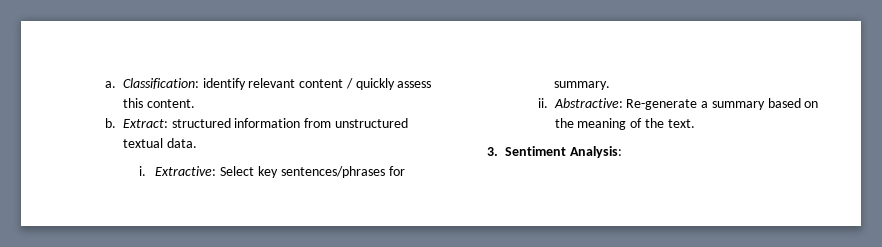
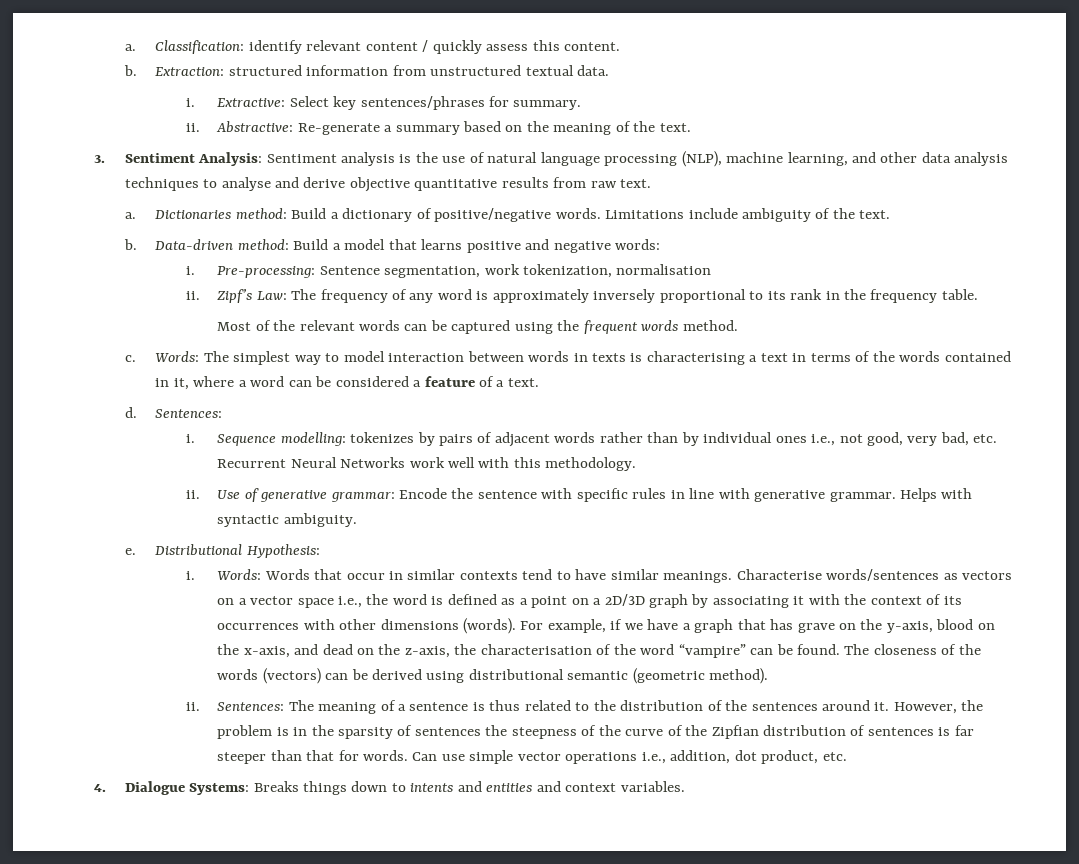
- Extract: structured information from unstructured textual data.
+ Extraction: structured information from unstructured textual data.
- 3. Sentiment Analysis:
+ 3. Sentiment Analysis: Sentiment analysis is the use of natural language processing (NLP), machine learning, and other data analysis techniques to analyse and derive objective quantitative results from raw text.
+ a. Dictionaries method: Build a dictionary of positive/negative words. Limitations include ambiguity of the text.
+ b. Data-driven method: Build a model that learns positive and negative words:
+ i. Pre-processing: Sentence segmentation, work tokenization, normalisation
+ ii. Zipf’s Law: The frequency of any word is approximately inversely proportional to its rank in the frequency table.
+ Most of the relevant words can be captured using the frequent words method.
+ c. Words: The simplest way to model interaction between words in texts is characterising a text in terms of the words contained in it, where a word can be considered a feature of a text.
+ d. Sentences:
+ i. Sequence modelling: tokenizes by pairs of adjacent words rather than by individual ones i.e., not good, very bad, etc. Recurrent Neural Networks work well with this methodology.
+ ii. Use of generative grammar: Encode the sentence with specific rules in line with generative grammar. Helps with syntactic ambiguity.
+ e. Distributional Hypothesis:
+ i. Words: Words that occur in similar contexts tend to have similar meanings. Characterise words/sentences as vectors on a vector space i.e., the word is defined as a point on a 2D/3D graph by associating it with the context of its occurrences with other dimensions (words). For example, if we have a graph that has grave on the y-axis, blood on the x-axis, and dead on the z-axis, the characterisation of the word “vampire” can be found. The closeness of the words (vectors) can be derived using distributional semantic (geometric method).
+ ii. Sentences: The meaning of a sentence is thus related to the distribution of the sentences around it. However, the problem is in the sparsity of sentences the steepness of the curve of the Zipfian distribution of sentences is far steeper than that for words. Can use simple vector operations i.e., addition, dot product, etc.
+ 4. Dialogue Systems: Breaks things down to intents and entities and context variables.

